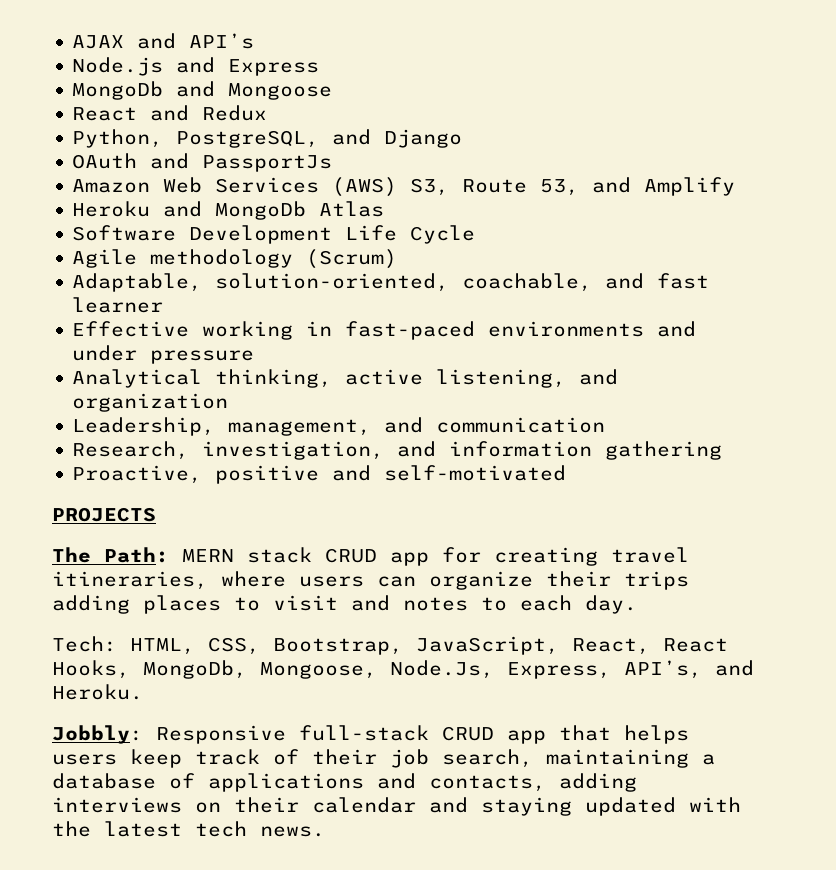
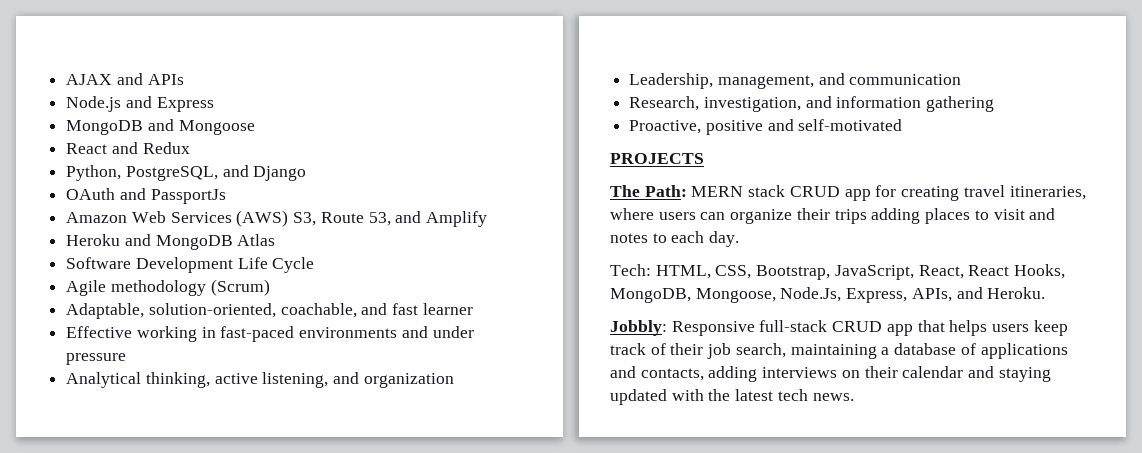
- AJAX and API’s
+ AJAX and APIs
- MongoDb and Mongoose
+ MongoDB and Mongoose
- Heroku and MongoDb Atlas
+ Heroku and MongoDB Atlas
- Tech: HTML, CSS, Bootstrap, JavaScript, React, React Hooks, MongoDb, Mongoose, Node.Js, Express, API’s, and Heroku.
+ Tech: HTML, CSS, Bootstrap, JavaScript, React, React Hooks, MongoDB, Mongoose, Node.Js, Express, APIs, and Heroku.

